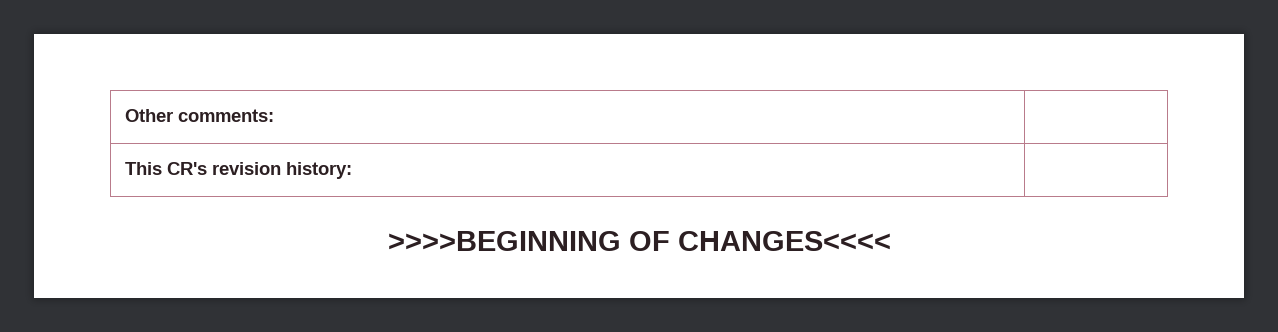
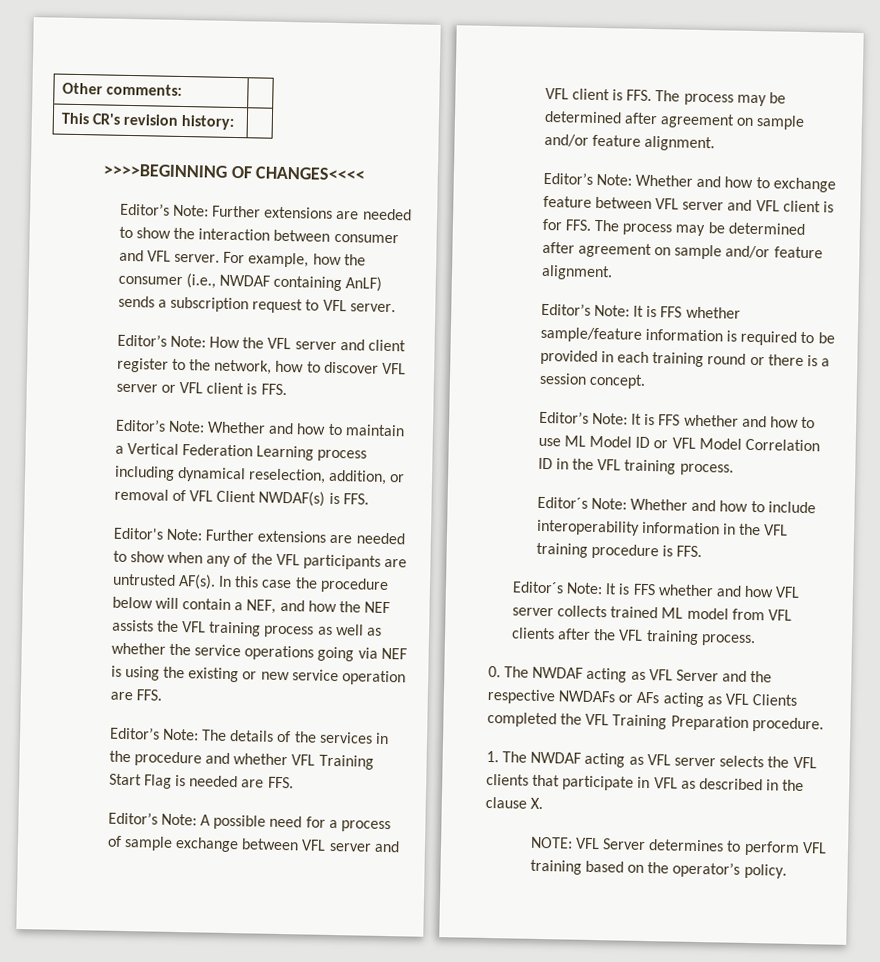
+ Editor’s Note: Further extensions are needed to show the interaction between consumer and VFL server. For example, how the consumer (i.e., NWDAF containing AnLF) sends a subscription request to VFL server.
+ Editor’s Note: How the VFL server and client register to the network, how to discover VFL server or VFL client is FFS.
+ Editor’s Note: Whether and how to maintain a Vertical Federation Learning process including dynamical reselection, addition, or removal of VFL Client NWDAF(s) is FFS.
+ Editor's Note: Further extensions are needed to show when any of the VFL participants are untrusted AF(s). In this case the procedure below will contain a NEF, and how the NEF assists the VFL training process as well as whether the service operations going via NEF is using the existing or new service operation are FFS.
+ Editor’s Note: The details of the services in the procedure and whether VFL Training Start Flag is needed are FFS.
+ Editor’s Note: A possible need for a process of sample exchange between VFL server and VFL client is FFS. The process may be determined after agreement on sample and/or feature alignment.
+ Editor’s Note: Whether and how to exchange feature between VFL server and VFL client is for FFS. The process may be determined after agreement on sample and/or feature alignment.
+ Editor’s Note: It is FFS whether sample/feature information is required to be provided in each training round or there is a session concept.
+ Editor’s Note: It is FFS whether and how to use ML Model ID or VFL Model Correlation ID in the VFL training process.
+ Editor´s Note: Whether and how to include interoperability information in the VFL training procedure is FFS.
+ Editor´s Note: It is FFS whether and how VFL server collects trained ML model from VFL clients after the VFL training process.
+ 0. The NWDAF acting as VFL Server and the respective NWDAFs or AFs acting as VFL Clients completed the VFL Training Preparation procedure.
+ 1. The NWDAF acting as VFL server selects the VFL clients that participate in VFL as described in the clause X.
+ NOTE: VFL Server determines to perform VFL training based on the operator’s policy.

